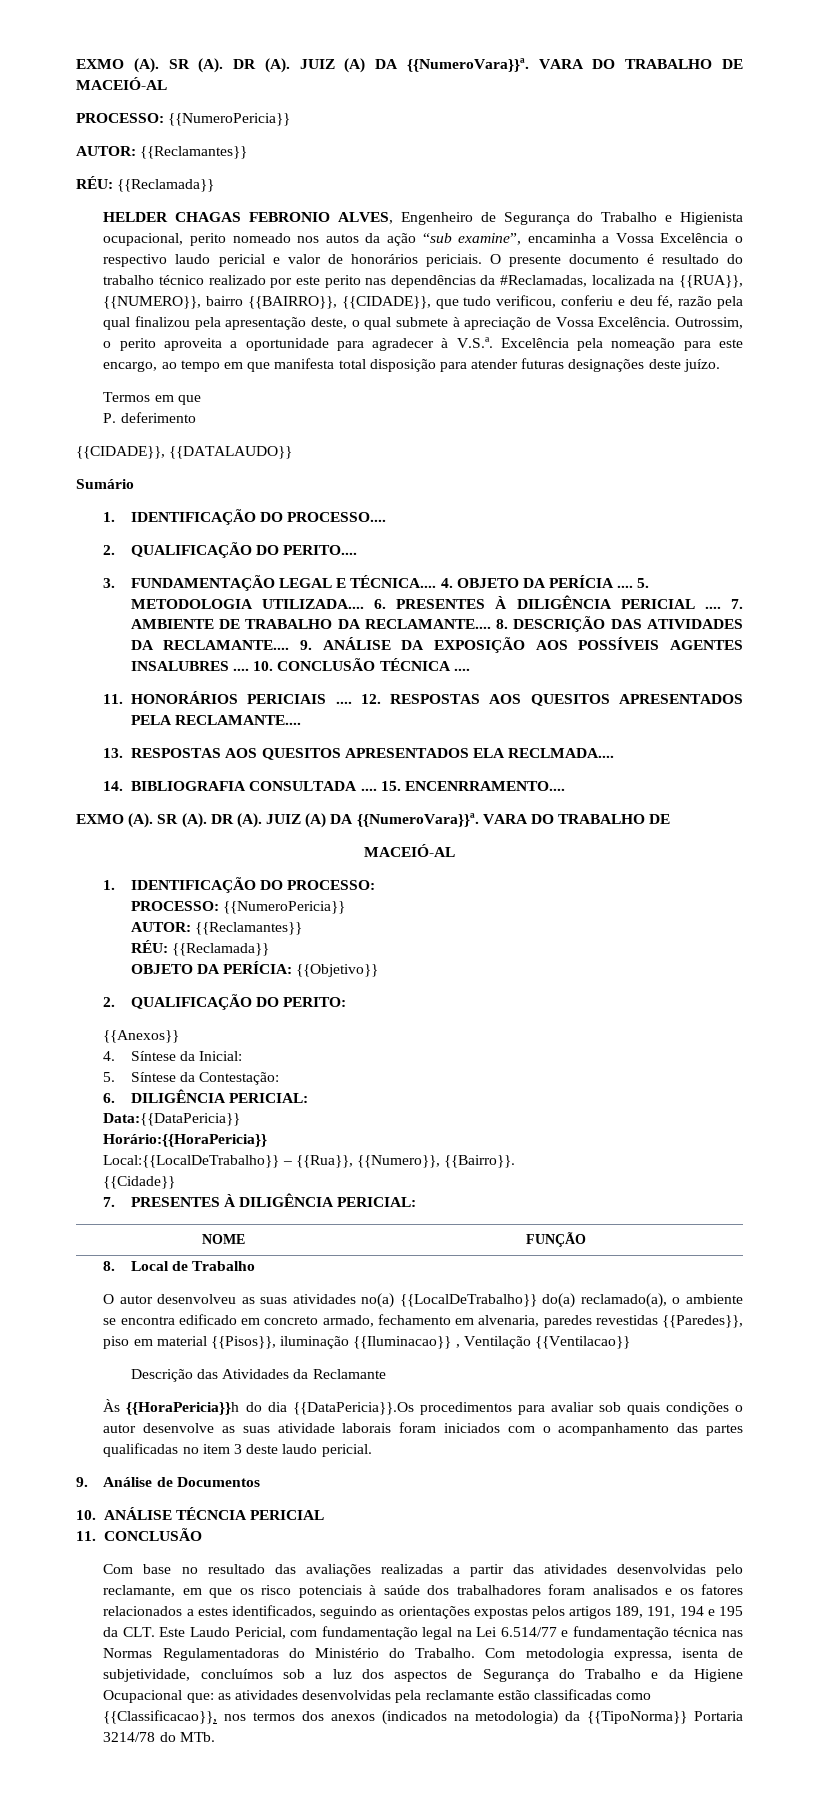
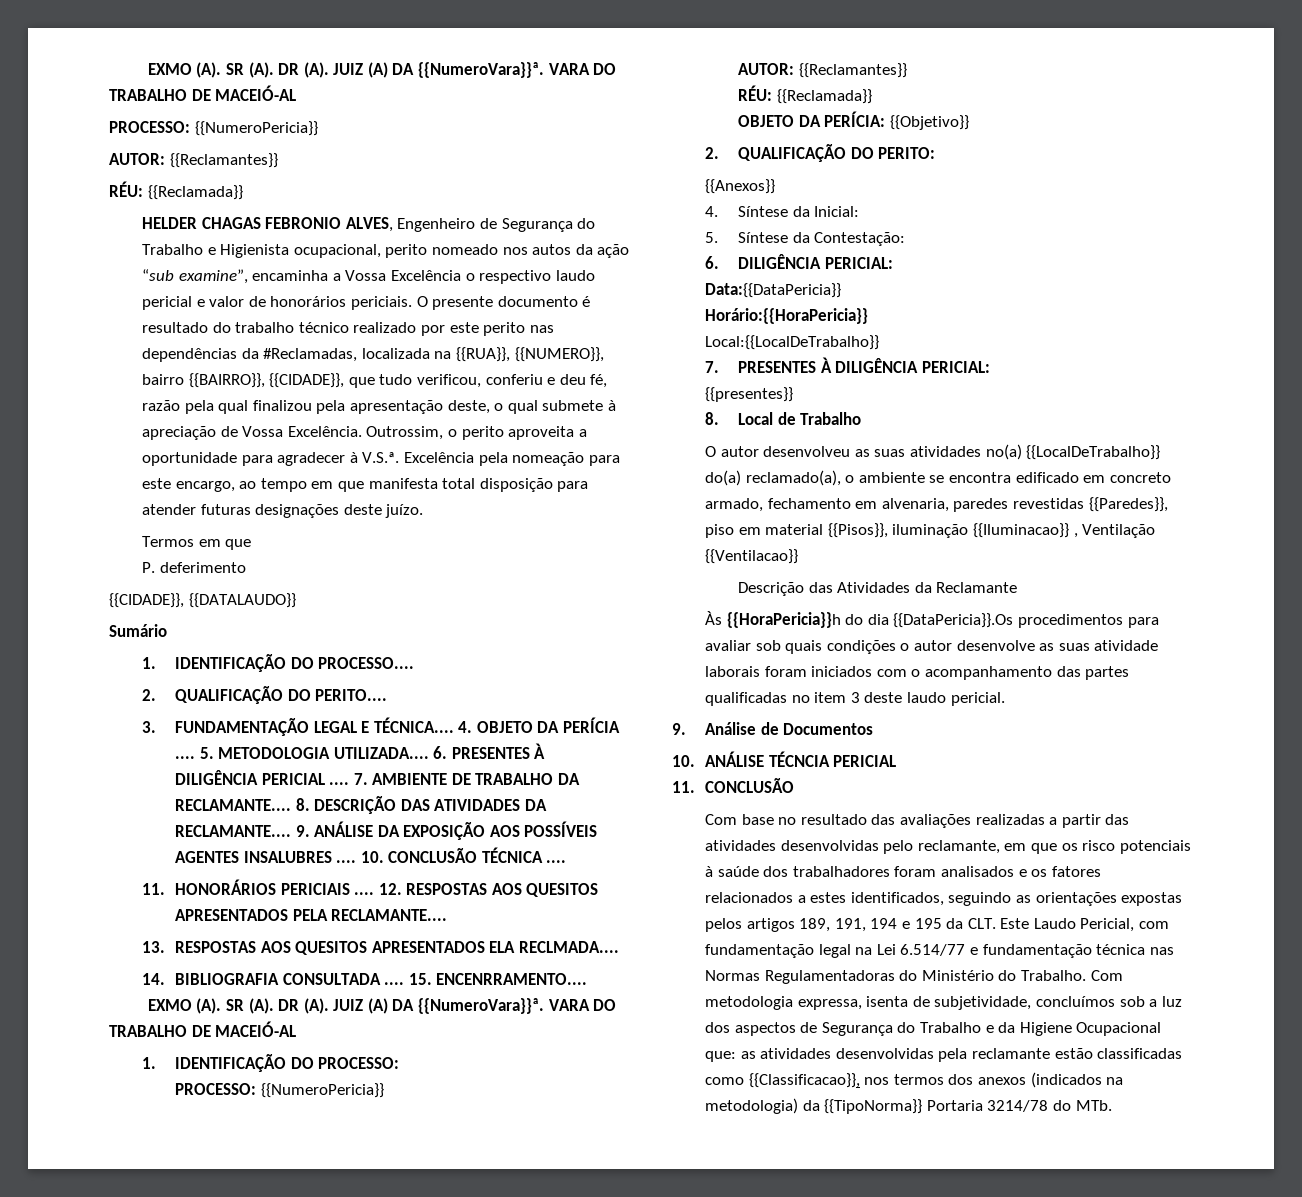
  15. ENCENRRAMENTO....
- EXMO (A). SR (A). DR (A). JUIZ (A) DA {{NumeroVara}}ª. VARA DO TRABALHO DE
- MACEIÓ-AL
+ EXMO (A). SR (A). DR (A). JUIZ (A) DA {{NumeroVara}}ª. VARA DO TRABALHO DE MACEIÓ-AL
- Local:{{LocalDeTrabalho}} – {{Rua}}, {{Numero}}, {{Bairro}}.
- {{Cidade}}
+ Local:{{LocalDeTrabalho}}
- NOME | FUNÇÃO
+ {{presentes}}

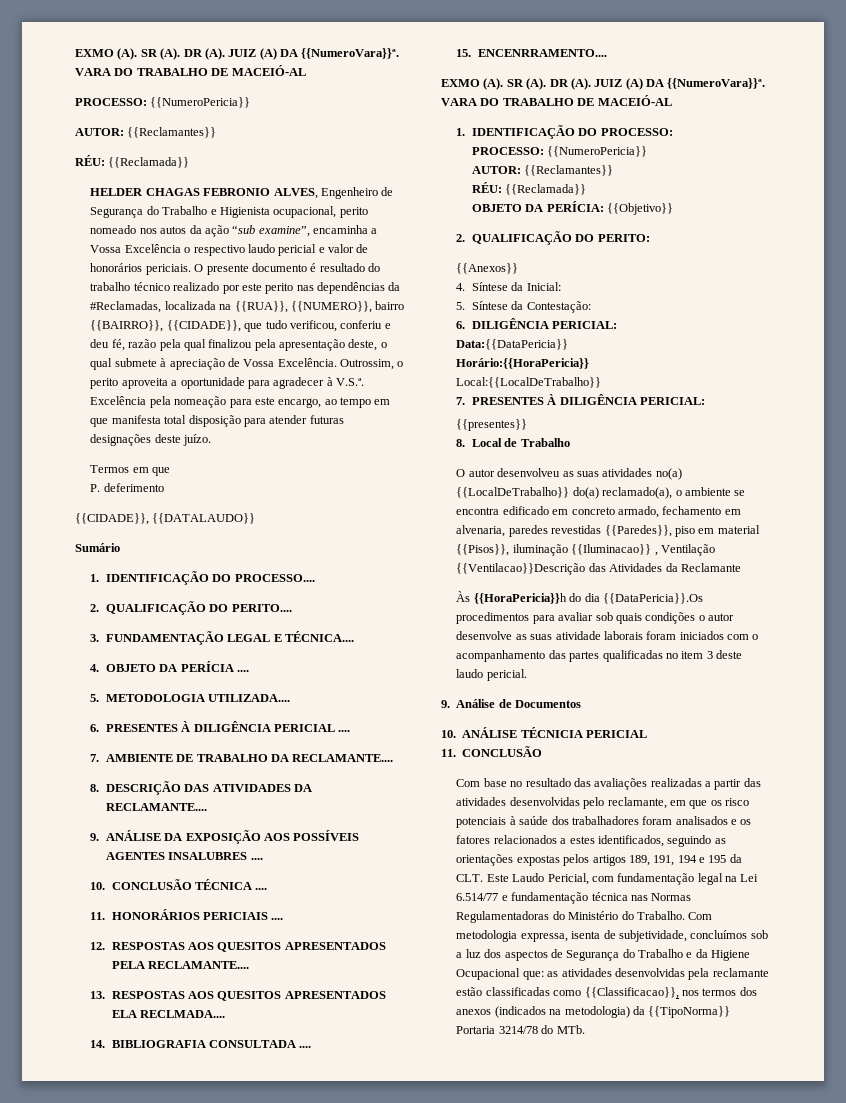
- 3. FUNDAMENTAÇÃO LEGAL E TÉCNICA.... 4. OBJETO DA PERÍCIA .... 5. METODOLOGIA UTILIZADA.... 6. PRESENTES À DILIGÊNCIA PERICIAL .... 7. AMBIENTE DE TRABALHO DA RECLAMANTE.... 8. DESCRIÇÃO DAS ATIVIDADES DA RECLAMANTE.... 9. ANÁLISE DA EXPOSIÇÃO AOS POSSÍVEIS AGENTES INSALUBRES .... 10. CONCLUSÃO TÉCNICA ....
+ 3. FUNDAMENTAÇÃO LEGAL E TÉCNICA....
+ 4. OBJETO DA PERÍCIA ....
+ 5. METODOLOGIA UTILIZADA....
+ 6. PRESENTES À DILIGÊNCIA PERICIAL ....
+ 7. AMBIENTE DE TRABALHO DA RECLAMANTE....
+ 8. DESCRIÇÃO DAS ATIVIDADES DA RECLAMANTE....
+ 9. ANÁLISE DA EXPOSIÇÃO AOS POSSÍVEIS AGENTES INSALUBRES ....
+ 10. CONCLUSÃO TÉCNICA ....
- 11. HONORÁRIOS PERICIAIS .... 12. RESPOSTAS AOS QUESITOS APRESENTADOS PELA RECLAMANTE....
+ 11. HONORÁRIOS PERICIAIS ....
+ 12. RESPOSTAS AOS QUESITOS APRESENTADOS PELA RECLAMANTE....
- 14. BIBLIOGRAFIA CONSULTADA .... 15. ENCENRRAMENTO....
+ 14. BIBLIOGRAFIA CONSULTADA ....
+ 15. ENCENRRAMENTO....
- O autor desenvolveu as suas atividades no(a) {{LocalDeTrabalho}} do(a) reclamado(a), o ambiente se encontra edificado em concreto armado, fechamento em alvenaria, paredes revestidas {{Paredes}}, piso em material {{Pisos}}, iluminação {{Iluminacao}} , Ventilação {{Ventilacao}}
- Descrição das Atividades da Reclamante
+ O autor desenvolveu as suas atividades no(a) {{LocalDeTrabalho}} do(a) reclamado(a), o ambiente se encontra edificado em concreto armado, fechamento em alvenaria, paredes revestidas {{Paredes}}, piso em material {{Pisos}}, iluminação {{Iluminacao}} , Ventilação {{Ventilacao}}Descrição das Atividades da Reclamante
- 10. ANÁLISE TÉCNCIA PERICIAL
+ 10. ANÁLISE TÉCNICIA PERICIAL

